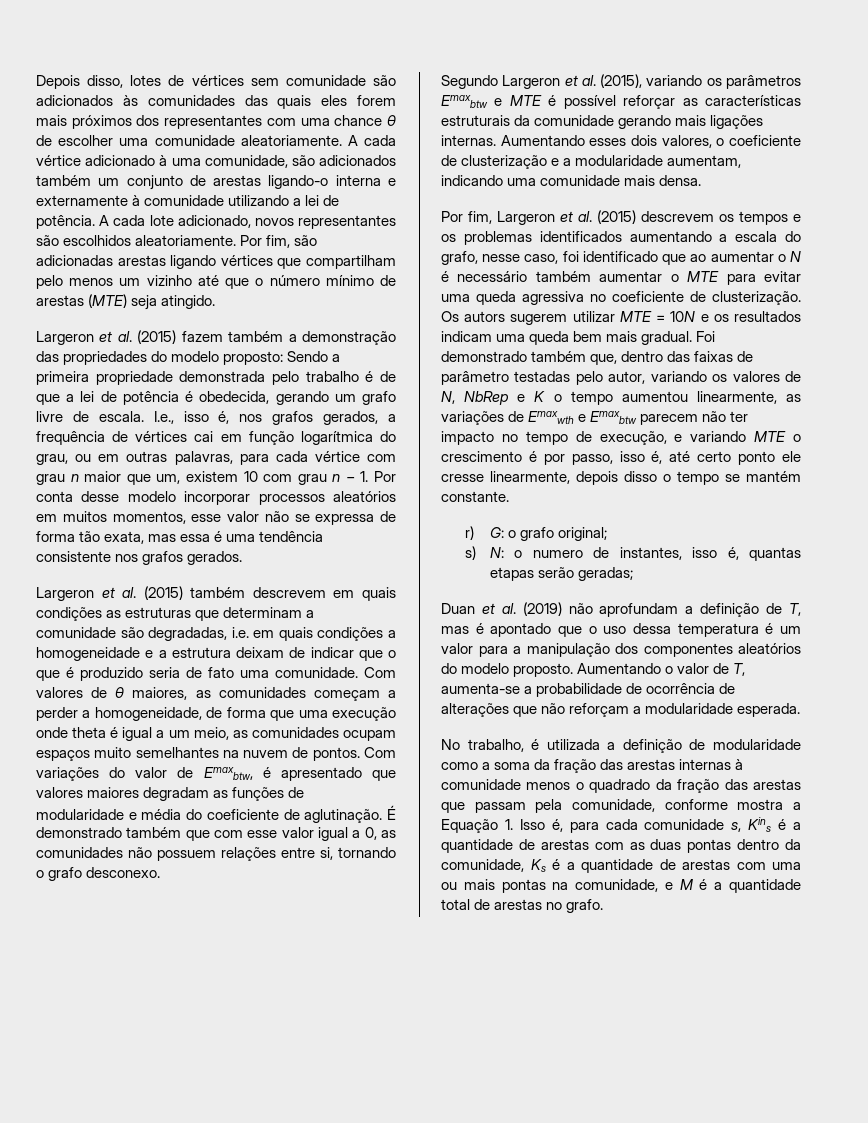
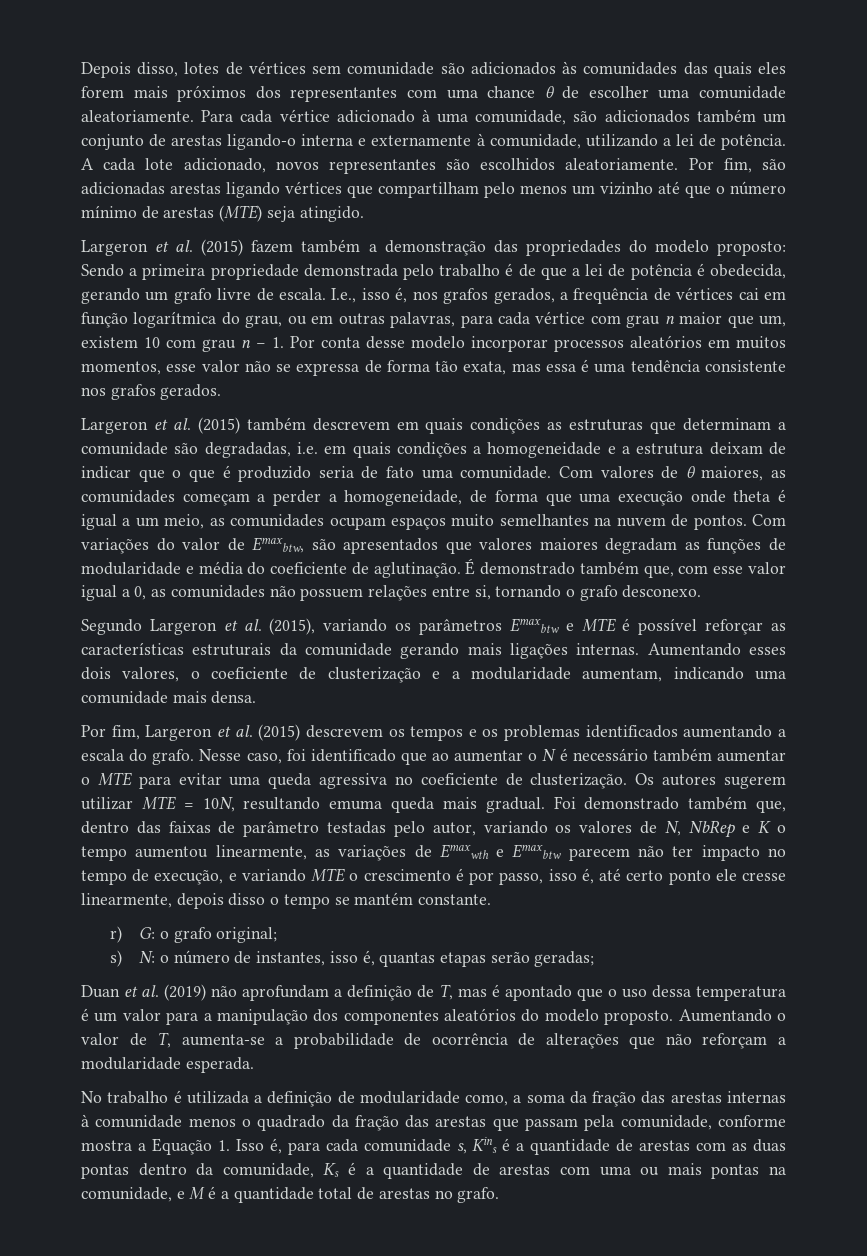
- A cada vértice adicionado à uma comunidade, são adicionados também um conjunto de arestas ligando-o interna e externamente à comunidade utilizando a lei de potência.
+ Para cada vértice adicionado à uma comunidade, são adicionados também um conjunto de arestas ligando-o interna e externamente à comunidade, utilizando a lei de potência.
- Com variações do valor de Emaxbtw, é apresentado que valores maiores degradam as funções de modularidade e média do coeficiente de aglutinação.
+ Com variações do valor de Emaxbtw, são apresentados que valores maiores degradam as funções de modularidade e média do coeficiente de aglutinação.
- É demonstrado também que com esse valor igual a 0, as comunidades não possuem relações entre si, tornando o grafo desconexo.
+ É demonstrado também que, com esse valor igual a 0, as comunidades não possuem relações entre si, tornando o grafo desconexo.
- Por fim, Largeron et al. (2015) descrevem os tempos e os problemas identificados aumentando a escala do grafo, nesse caso, foi identificado que ao aumentar o N é necessário também aumentar o MTE para evitar uma queda agressiva no coeficiente de clusterização.
+ Por fim, Largeron et al. (2015) descrevem os tempos e os problemas identificados aumentando a escala do grafo. Nesse caso, foi identificado que ao aumentar o N é necessário também aumentar o MTE para evitar uma queda agressiva no coeficiente de clusterização.
- Os autors sugerem utilizar MTE = 10N e os resultados indicam uma queda bem mais gradual.
+ Os autores sugerem utilizar MTE = 10N, resultando emuma queda mais gradual.
- s) N: o numero de instantes, isso é, quantas etapas serão geradas;
+ s) N: o número de instantes, isso é, quantas etapas serão geradas;
- No trabalho, é utilizada a definição de modularidade como a soma da fração das arestas internas à comunidade menos o quadrado da fração das arestas que passam pela comunidade, conforme mostra a Equação 1. Isso é, para cada comunidade s, Kins é a quantidade de arestas com as duas pontas dentro da comunidade, Ks é a quantidade de arestas com uma ou mais pontas na comunidade, e M é a quantidade total de arestas no grafo.
+ No trabalho é utilizada a definição de modularidade como, a soma da fração das arestas internas à comunidade menos o quadrado da fração das arestas que passam pela comunidade, conforme mostra a Equação 1. Isso é, para cada comunidade s, Kins é a quantidade de arestas com as duas pontas dentro da comunidade, Ks é a quantidade de arestas com uma ou mais pontas na comunidade, e M é a quantidade total de arestas no grafo.

